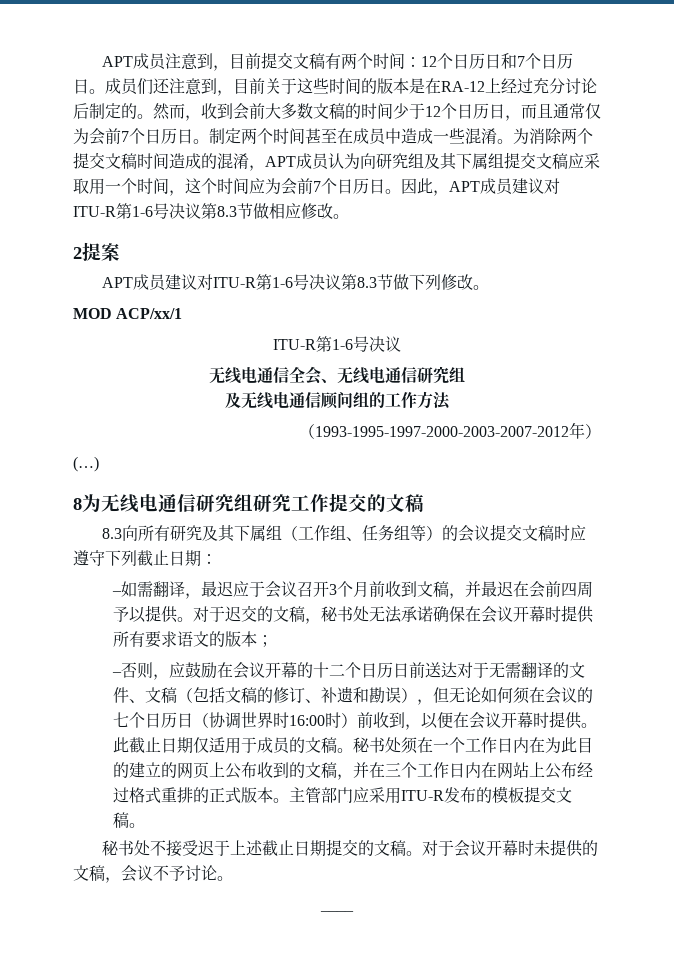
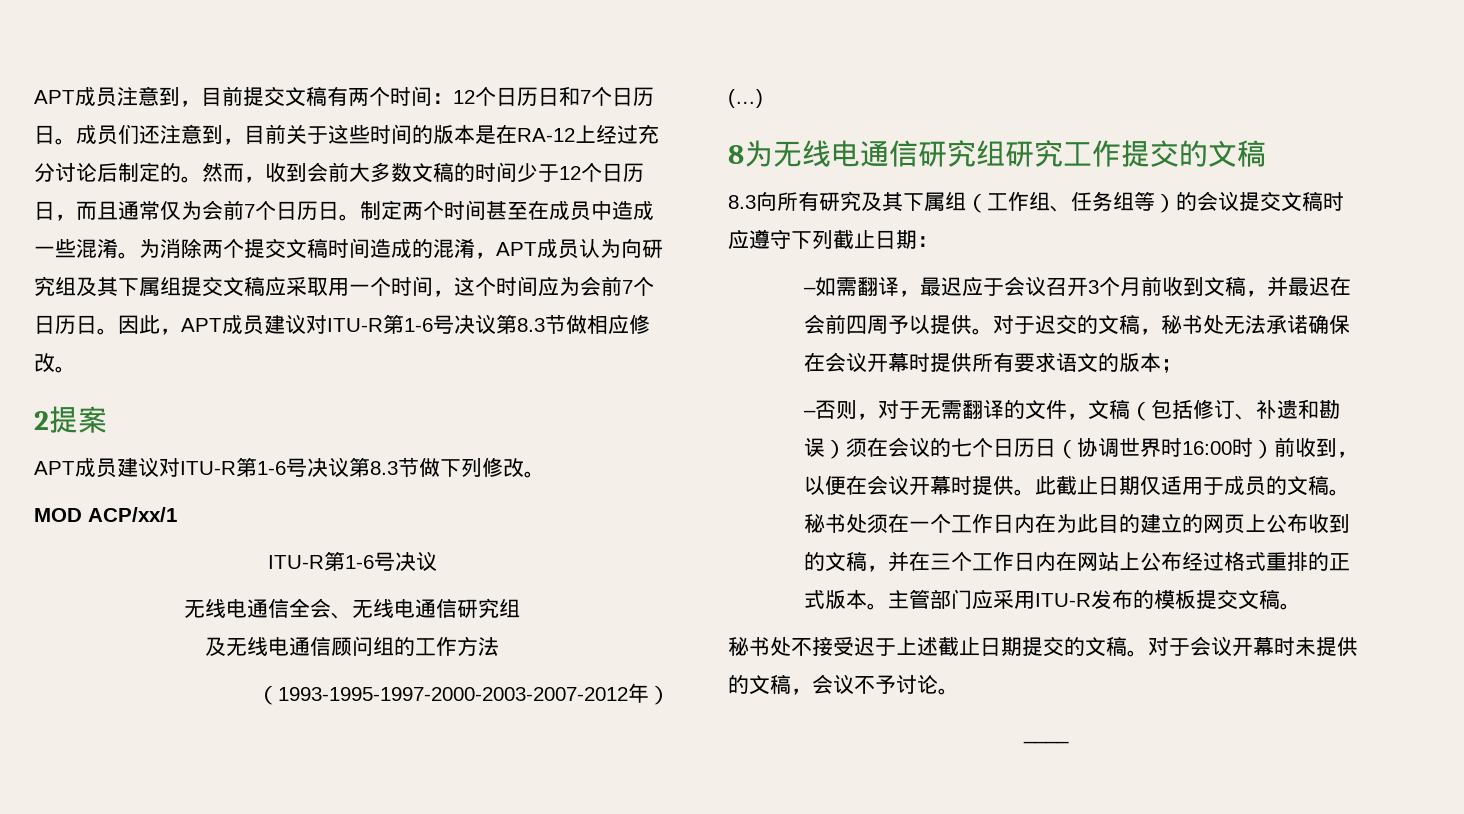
- –否则，应鼓励在会议开幕的十二个日历日前送达对于无需翻译的文件、文稿（包括文稿的修订、补遗和勘误），但无论如何须在会议的七个日历日（协调世界时16:00时）前收到，以便在会议开幕时提供。
+ –否则，对于无需翻译的文件，文稿（包括修订、补遗和勘误）须在会议的七个日历日（协调世界时16:00时）前收到，以便在会议开幕时提供。

